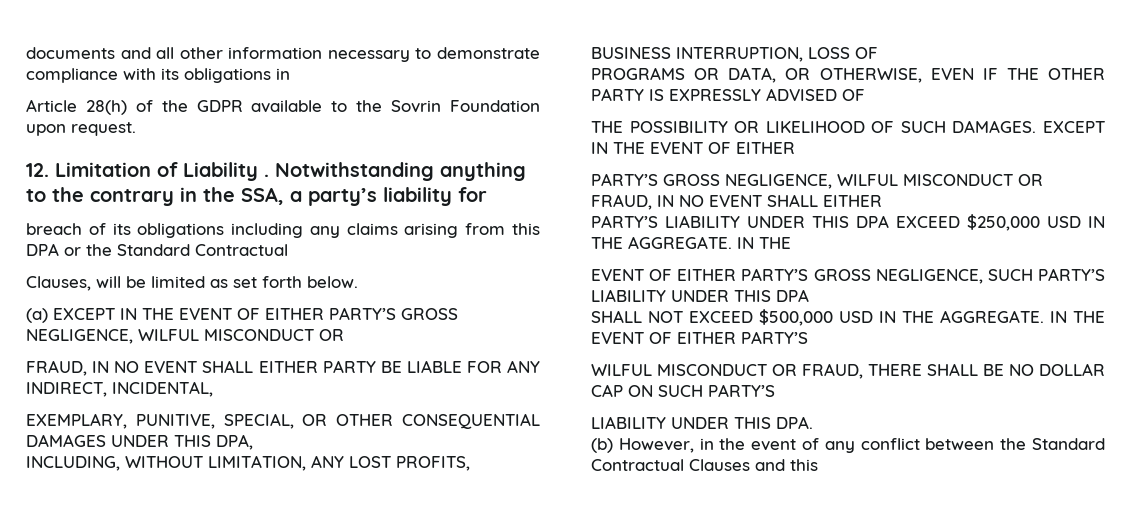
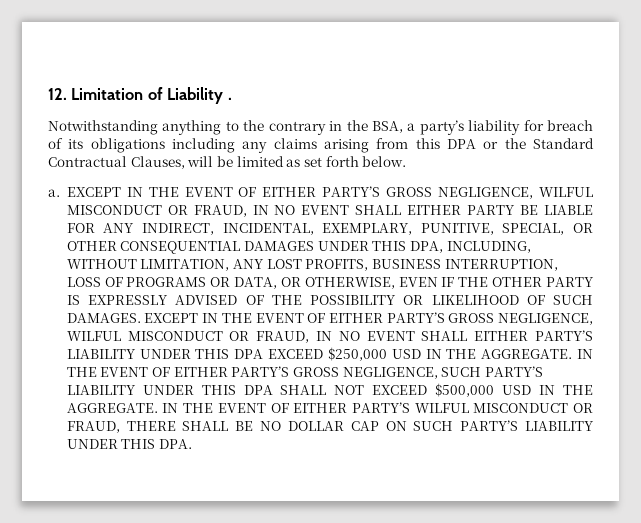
- documents and all other information necessary to demonstrate compliance with its obligations in
- Article 28(h) of the GDPR available to the Sovrin Foundation upon request.
- 12. Limitation of Liability . Notwithstanding anything to the contrary in the SSA, a party’s liability for
- breach of its obligations including any claims arising from this DPA or the Standard Contractual
- Clauses, will be limited as set forth below.
+ 12. Limitation of Liability .
+ Notwithstanding anything to the contrary in the BSA, a party’s liability for breach of its obligations including any claims arising from this DPA or the Standard Contractual Clauses, will be limited as set forth below.
- (a) EXCEPT IN THE EVENT OF EITHER PARTY’S GROSS NEGLIGENCE, WILFUL MISCONDUCT OR
- FRAUD, IN NO EVENT SHALL EITHER PARTY BE LIABLE FOR ANY INDIRECT, INCIDENTAL,
- EXEMPLARY, PUNITIVE, SPECIAL, OR OTHER CONSEQUENTIAL DAMAGES UNDER THIS DPA,
- INCLUDING, WITHOUT LIMITATION, ANY LOST PROFITS, BUSINESS INTERRUPTION, LOSS OF
- PROGRAMS OR DATA, OR OTHERWISE, EVEN IF THE OTHER PARTY IS EXPRESSLY ADVISED OF
- THE POSSIBILITY OR LIKELIHOOD OF SUCH DAMAGES. EXCEPT IN THE EVENT OF EITHER
- PARTY’S GROSS NEGLIGENCE, WILFUL MISCONDUCT OR FRAUD, IN NO EVENT SHALL EITHER
- PARTY’S LIABILITY UNDER THIS DPA EXCEED $250,000 USD IN THE AGGREGATE. IN THE
- EVENT OF EITHER PARTY’S GROSS NEGLIGENCE, SUCH PARTY’S LIABILITY UNDER THIS DPA
- SHALL NOT EXCEED $500,000 USD IN THE AGGREGATE. IN THE EVENT OF EITHER PARTY’S
- WILFUL MISCONDUCT OR FRAUD, THERE SHALL BE NO DOLLAR CAP ON SUCH PARTY’S
- LIABILITY UNDER THIS DPA.
+ a. EXCEPT IN THE EVENT OF EITHER PARTY’S GROSS NEGLIGENCE, WILFUL MISCONDUCT OR FRAUD, IN NO EVENT SHALL EITHER PARTY BE LIABLE FOR ANY INDIRECT, INCIDENTAL, EXEMPLARY, PUNITIVE, SPECIAL, OR OTHER CONSEQUENTIAL DAMAGES UNDER THIS DPA, INCLUDING, WITHOUT LIMITATION, ANY LOST PROFITS, BUSINESS INTERRUPTION, LOSS OF PROGRAMS OR DATA, OR OTHERWISE, EVEN IF THE OTHER PARTY IS EXPRESSLY ADVISED OF THE POSSIBILITY OR LIKELIHOOD OF SUCH DAMAGES. EXCEPT IN THE EVENT OF EITHER PARTY’S GROSS NEGLIGENCE, WILFUL MISCONDUCT OR FRAUD, IN NO EVENT SHALL EITHER PARTY’S LIABILITY UNDER THIS DPA EXCEED $250,000 USD IN THE AGGREGATE. IN THE EVENT OF EITHER PARTY’S GROSS NEGLIGENCE, SUCH PARTY’S LIABILITY UNDER THIS DPA SHALL NOT EXCEED $500,000 USD IN THE AGGREGATE. IN THE EVENT OF EITHER PARTY’S WILFUL MISCONDUCT OR FRAUD, THERE SHALL BE NO DOLLAR CAP ON SUCH PARTY’S LIABILITY UNDER THIS DPA.
- (b) However, in the event of any conflict between the Standard Contractual Clauses and this

